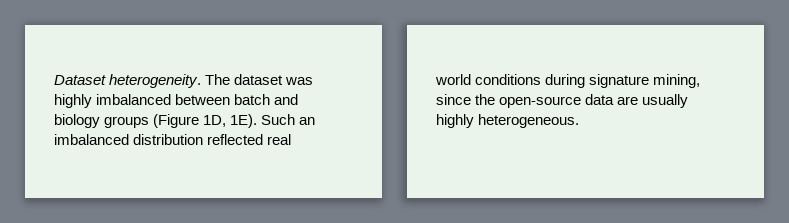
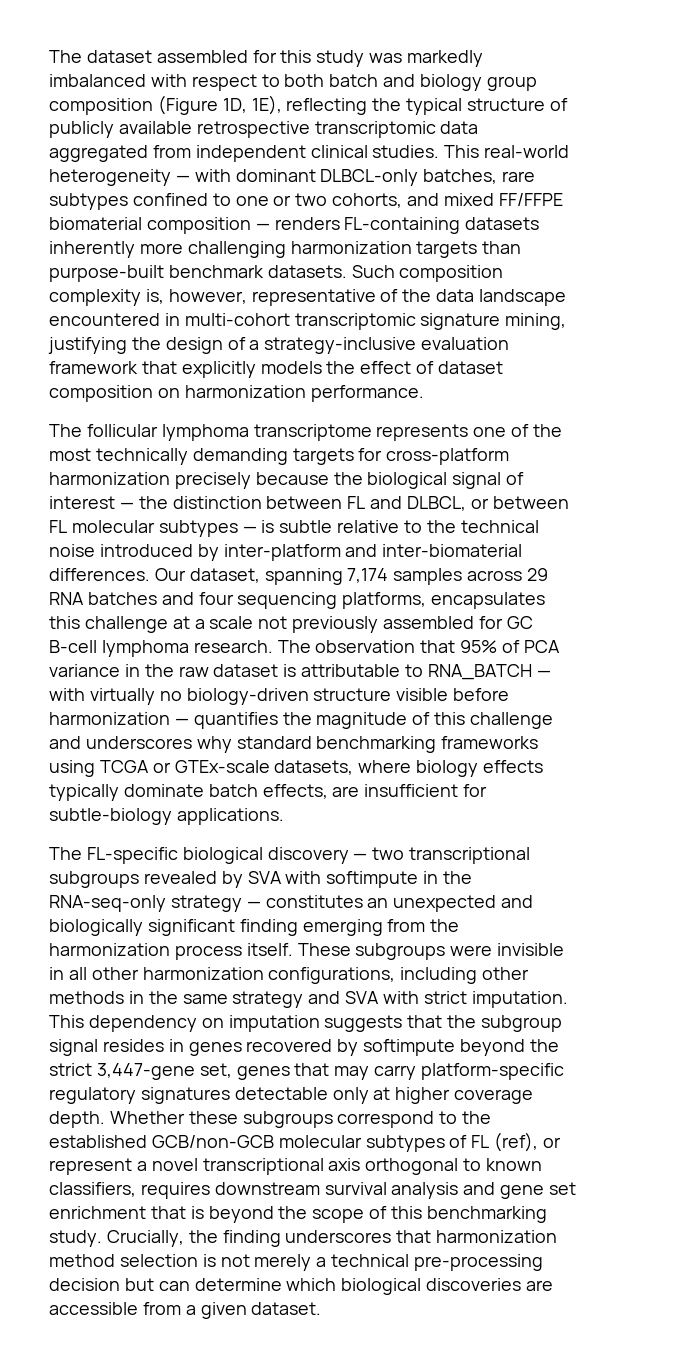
- Dataset heterogeneity. The dataset was highly imbalanced between batch and biology groups (Figure 1D, 1E). Such an imbalanced distribution reflected real world conditions during signature mining, since the open-source data are usually highly heterogeneous.
+ The dataset assembled for this study was markedly imbalanced with respect to both batch and biology group composition (Figure 1D, 1E), reflecting the typical structure of publicly available retrospective transcriptomic data aggregated from independent clinical studies. This real-world heterogeneity — with dominant DLBCL-only batches, rare subtypes confined to one or two cohorts, and mixed FF/FFPE biomaterial composition — renders FL-containing datasets inherently more challenging harmonization targets than purpose-built benchmark datasets. Such composition complexity is, however, representative of the data landscape encountered in multi-cohort transcriptomic signature mining, justifying the design of a strategy-inclusive evaluation framework that explicitly models the effect of dataset composition on harmonization performance.
+ The follicular lymphoma transcriptome represents one of the most technically demanding targets for cross-platform harmonization precisely because the biological signal of interest — the distinction between FL and DLBCL, or between FL molecular subtypes — is subtle relative to the technical noise introduced by inter-platform and inter-biomaterial differences. Our dataset, spanning 7,174 samples across 29 RNA batches and four sequencing platforms, encapsulates this challenge at a scale not previously assembled for GC B-cell lymphoma research. The observation that 95% of PCA variance in the raw dataset is attributable to RNA_BATCH — with virtually no biology-driven structure visible before harmonization — quantifies the magnitude of this challenge and underscores why standard benchmarking frameworks using TCGA or GTEx-scale datasets, where biology effects typically dominate batch effects, are insufficient for subtle-biology applications.
+ The FL-specific biological discovery — two transcriptional subgroups revealed by SVA with softimpute in the RNA-seq-only strategy — constitutes an unexpected and biologically significant finding emerging from the harmonization process itself. These subgroups were invisible in all other harmonization configurations, including other methods in the same strategy and SVA with strict imputation. This dependency on imputation suggests that the subgroup signal resides in genes recovered by softimpute beyond the strict 3,447-gene set, genes that may carry platform-specific regulatory signatures detectable only at higher coverage depth. Whether these subgroups correspond to the established GCB/non-GCB molecular subtypes of FL (ref), or represent a novel transcriptional axis orthogonal to known classifiers, requires downstream survival analysis and gene set enrichment that is beyond the scope of this benchmarking study. Crucially, the finding underscores that harmonization method selection is not merely a technical pre-processing decision but can determine which biological discoveries are accessible from a given dataset.

